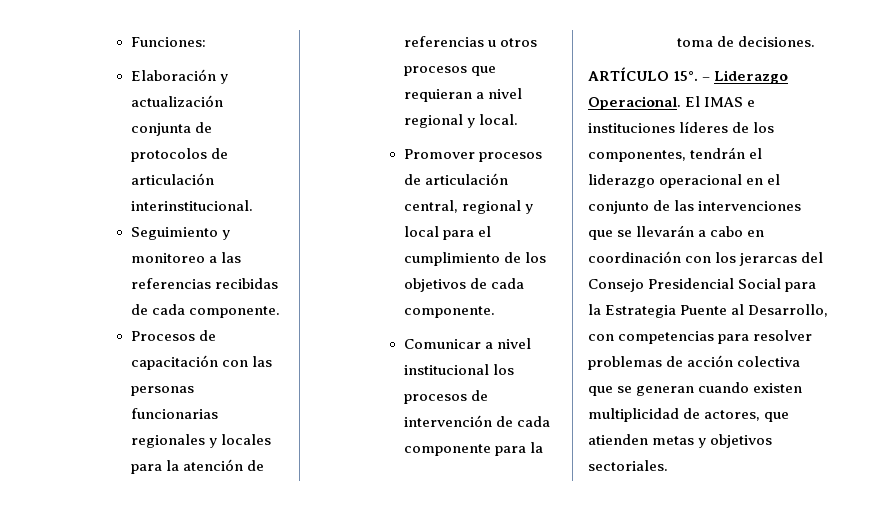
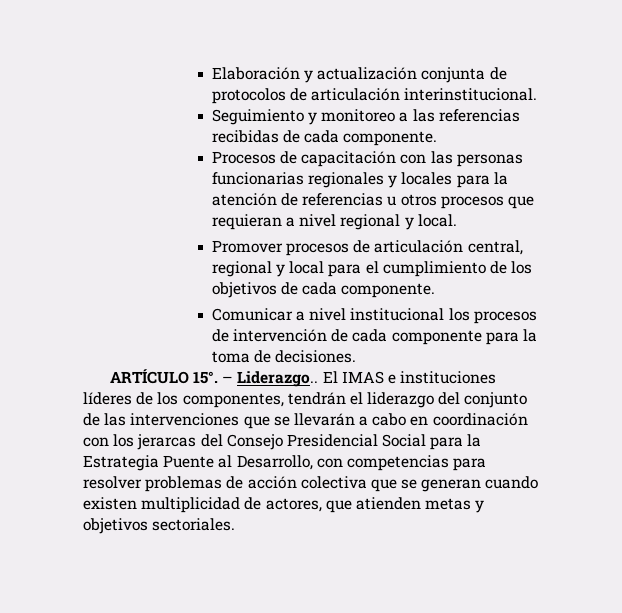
- Funciones:
- – Liderazgo Operacional.
+ – Liderazgo..
- El IMAS e instituciones líderes de los componentes, tendrán el liderazgo operacional en el conjunto de las intervenciones que se llevarán a cabo en coordinación con los jerarcas del Consejo Presidencial Social para la Estrategia Puente al Desarrollo, con competencias para resolver problemas de acción colectiva que se generan cuando existen multiplicidad de actores, que atienden metas y objetivos sectoriales.
+ El IMAS e instituciones líderes de los componentes, tendrán el liderazgo del conjunto de las intervenciones que se llevarán a cabo en coordinación con los jerarcas del Consejo Presidencial Social para la Estrategia Puente al Desarrollo, con competencias para resolver problemas de acción colectiva que se generan cuando existen multiplicidad de actores, que atienden metas y objetivos sectoriales.

